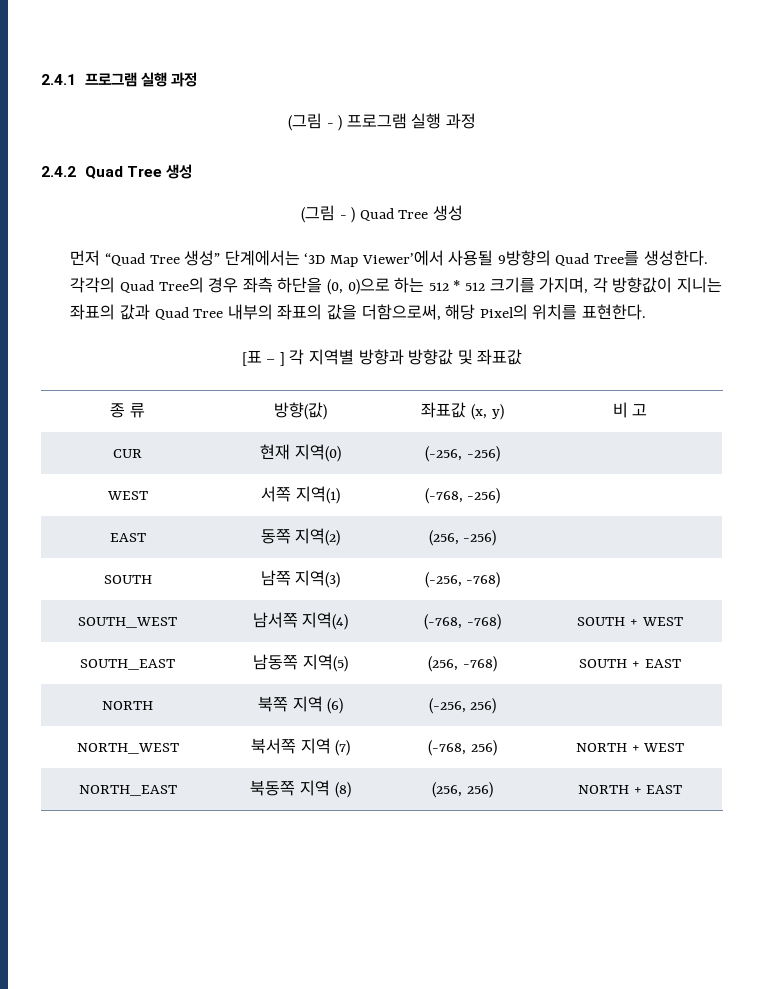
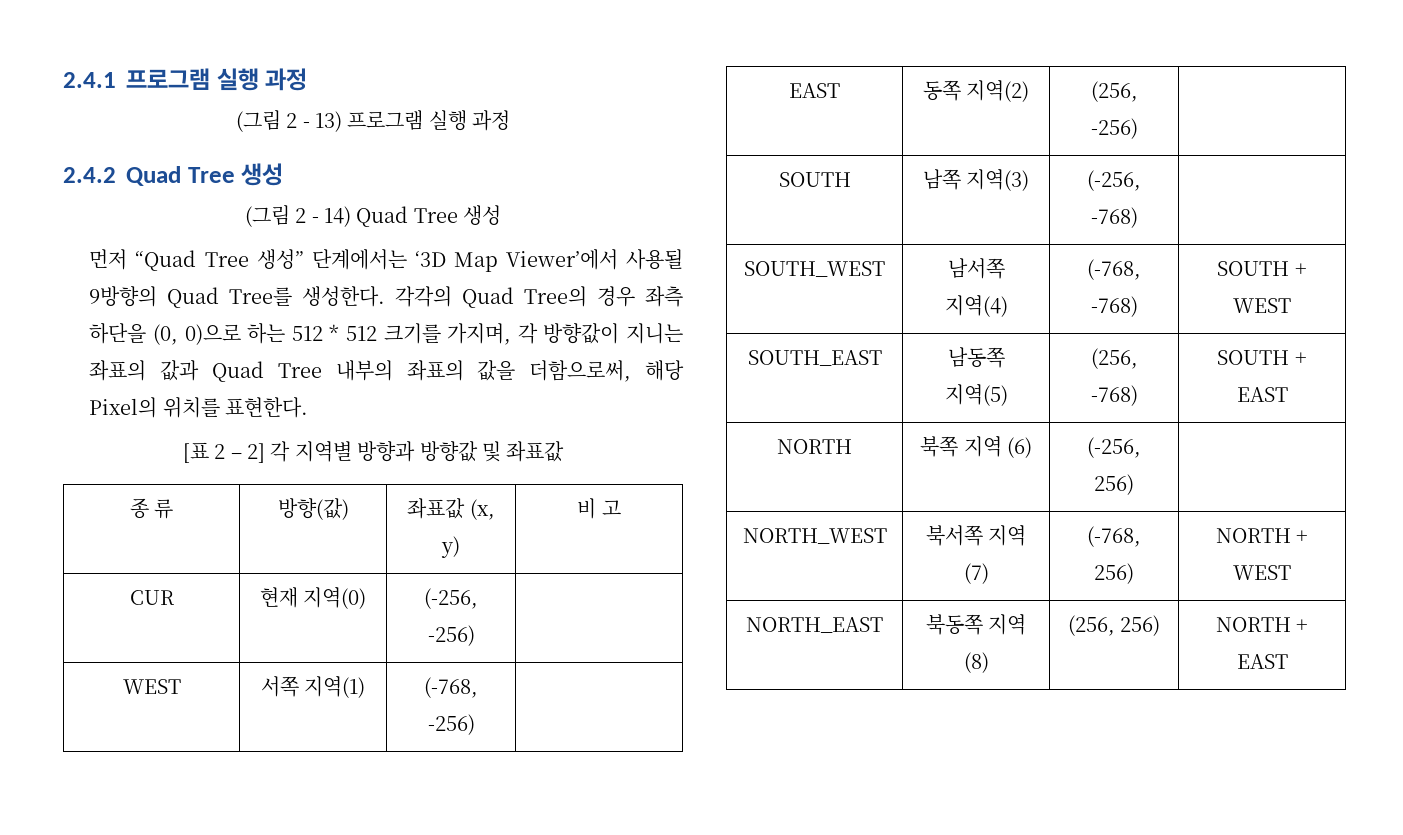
- (그림 - ) 프로그램 실행 과정
+ (그림 2 - 13) 프로그램 실행 과정
- (그림 - ) Quad Tree 생성
+ (그림 2 - 14) Quad Tree 생성
- [표 – ] 각 지역별 방향과 방향값 및 좌표값
+ [표 2 – 2] 각 지역별 방향과 방향값 및 좌표값

